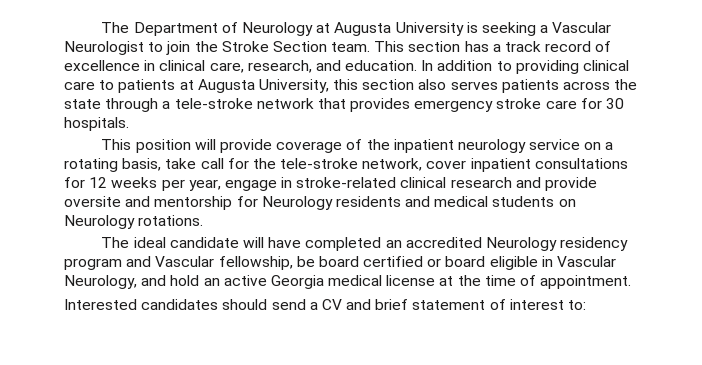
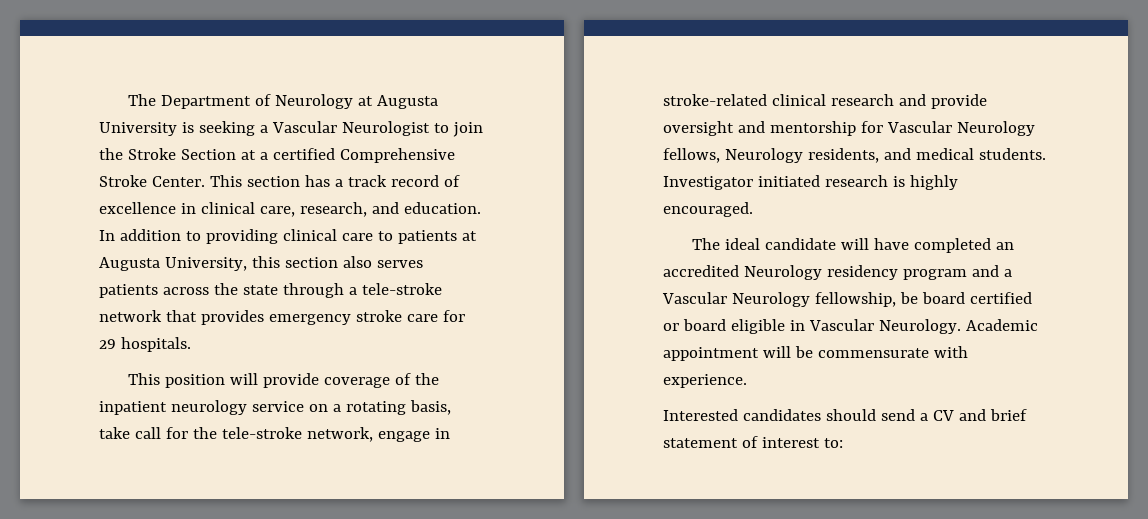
- The Department of Neurology at Augusta University is seeking a Vascular Neurologist to join the Stroke Section team.
+ The Department of Neurology at Augusta University is seeking a Vascular Neurologist to join the Stroke Section at a certified Comprehensive Stroke Center.
- In addition to providing clinical care to patients at Augusta University, this section also serves patients across the state through a tele-stroke network that provides emergency stroke care for 30 hospitals.
+ In addition to providing clinical care to patients at Augusta University, this section also serves patients across the state through a tele-stroke network that provides emergency stroke care for 29 hospitals.
- This position will provide coverage of the inpatient neurology service on a rotating basis, take call for the tele-stroke network, cover inpatient consultations for 12 weeks per year, engage in stroke-related clinical research and provide oversite and mentorship for Neurology residents and medical students on Neurology rotations.
+ This position will provide coverage of the inpatient neurology service on a rotating basis, take call for the tele-stroke network, engage in stroke-related clinical research and provide oversight and mentorship for Vascular Neurology fellows, Neurology residents, and medical students. Investigator initiated research is highly encouraged.
- The ideal candidate will have completed an accredited Neurology residency program and Vascular fellowship, be board certified or board eligible in Vascular Neurology, and hold an active Georgia medical license at the time of appointment.
+ The ideal candidate will have completed an accredited Neurology residency program and a Vascular Neurology fellowship, be board certified or board eligible in Vascular Neurology. Academic appointment will be commensurate with experience.

